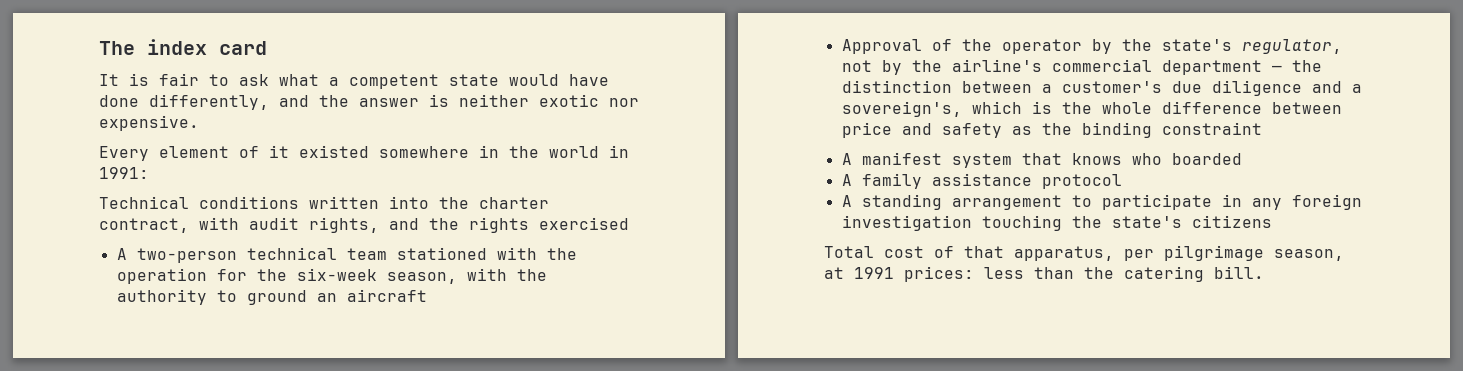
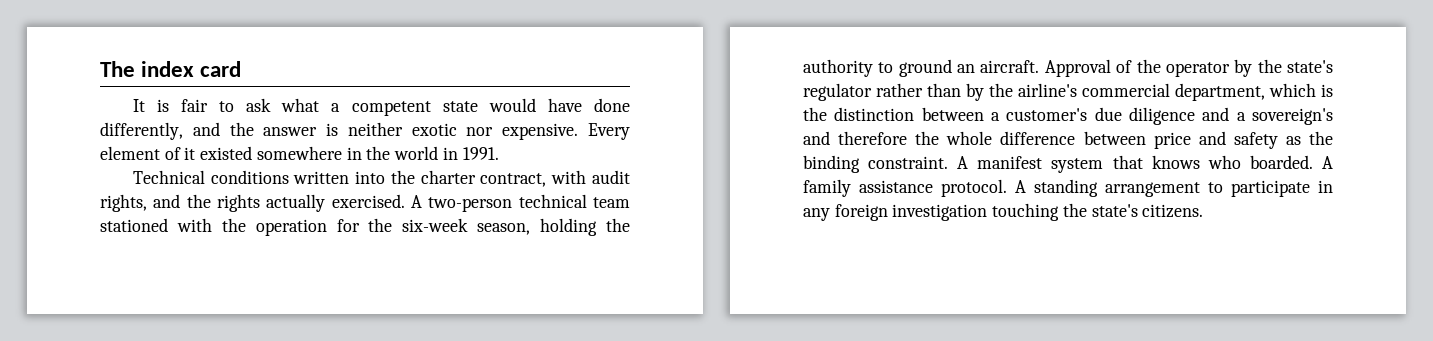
- It is fair to ask what a competent state would have done differently, and the answer is neither exotic nor expensive.
- Every element of it existed somewhere in the world in 1991:
+ It is fair to ask what a competent state would have done differently, and the answer is neither exotic nor expensive. Every element of it existed somewhere in the world in 1991.
- Technical conditions written into the charter contract, with audit rights, and the rights exercised
- A two-person technical team stationed with the operation for the six-week season, with the authority to ground an aircraft
- Approval of the operator by the state's regulator, not by the airline's commercial department — the distinction between a customer's due diligence and a sovereign's, which is the whole difference between price and safety as the binding constraint
- A manifest system that knows who boarded
- A family assistance protocol
- A standing arrangement to participate in any foreign investigation touching the state's citizens
- Total cost of that apparatus, per pilgrimage season, at 1991 prices: less than the catering bill.
+ Technical conditions written into the charter contract, with audit rights, and the rights actually exercised. A two-person technical team stationed with the operation for the six-week season, holding the authority to ground an aircraft. Approval of the operator by the state's regulator rather than by the airline's commercial department, which is the distinction between a customer's due diligence and a sovereign's and therefore the whole difference between price and safety as the binding constraint. A manifest system that knows who boarded. A family assistance protocol. A standing arrangement to participate in any foreign investigation touching the state's citizens.

